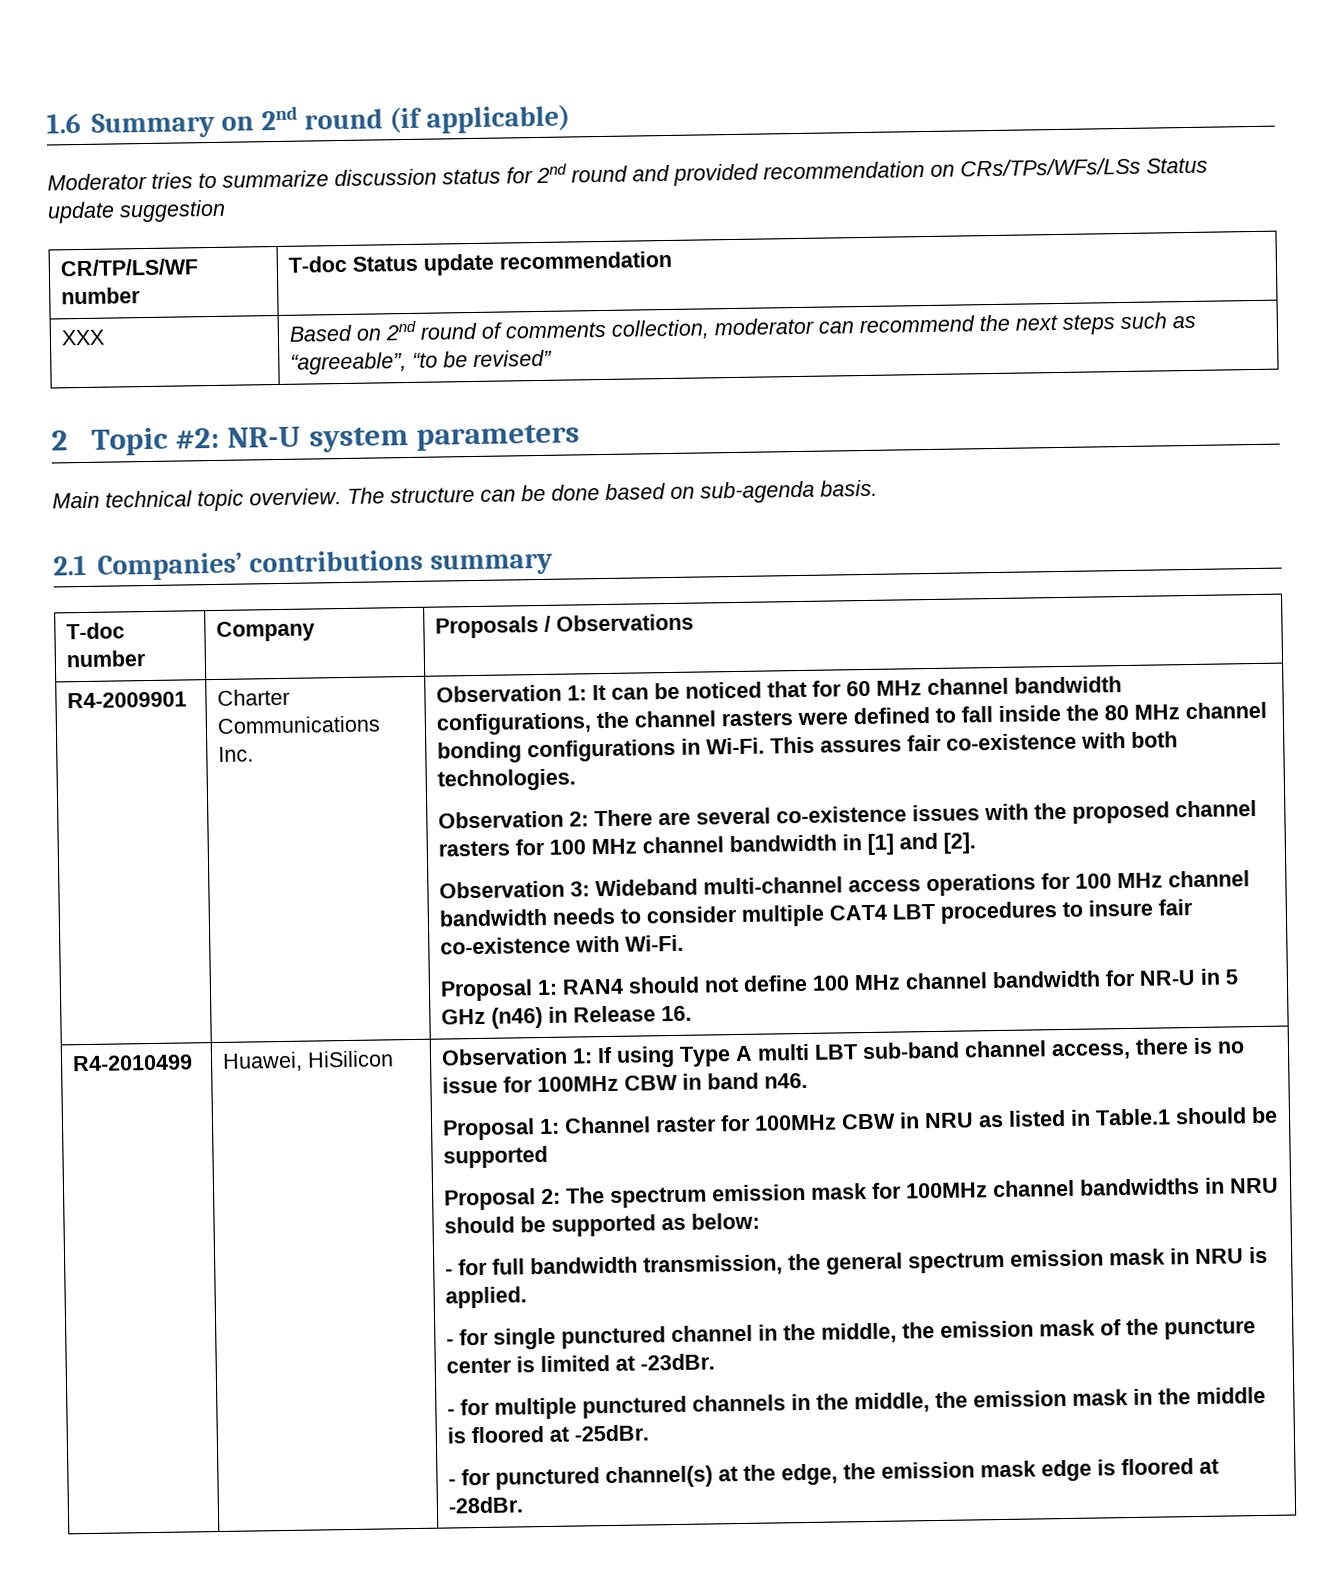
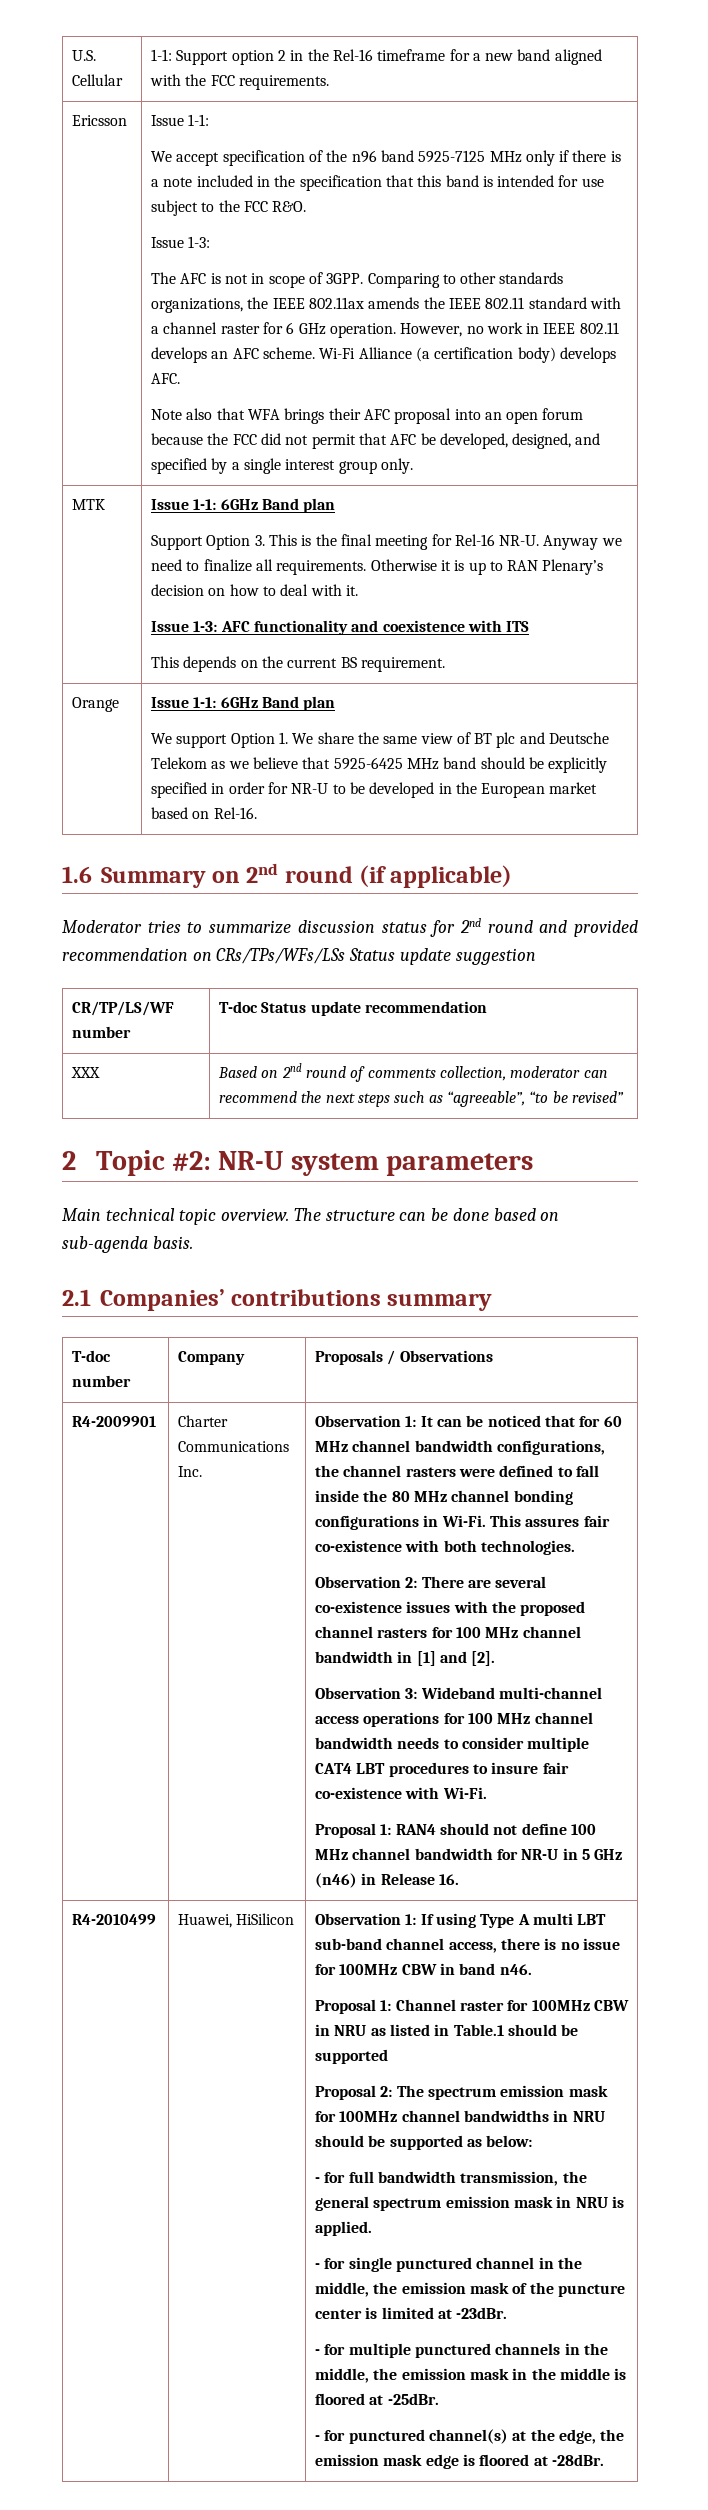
+ U.S. Cellular | 1-1: Support option 2 in the Rel-16 timeframe for a new band aligned with the FCC requirements.
+ Ericsson | Issue 1-1:
+ We accept specification of the n96 band 5925-7125 MHz only if there is a note included in the specification that this band is intended for use subject to the FCC R&O.
+ Issue 1-3:
+ The AFC is not in scope of 3GPP. Comparing to other standards organizations, the IEEE 802.11ax amends the IEEE 802.11 standard with a channel raster for 6 GHz operation. However, no work in IEEE 802.11 develops an AFC scheme. Wi-Fi Alliance (a certification body) develops AFC.
+ Note also that WFA brings their AFC proposal into an open forum because the FCC did not permit that AFC be developed, designed, and specified by a single interest group only.
+ MTK | Issue 1-1: 6GHz Band plan
+ Support Option 3. This is the final meeting for Rel-16 NR-U. Anyway we need to finalize all requirements. Otherwise it is up to RAN Plenary’s decision on how to deal with it.
+ Issue 1-3: AFC functionality and coexistence with ITS
+ This depends on the current BS requirement.
+ Orange | Issue 1-1: 6GHz Band plan
+ We support Option 1. We share the same view of BT plc and Deutsche Telekom as we believe that 5925-6425 MHz band should be explicitly specified in order for NR-U to be developed in the European market based on Rel-16.

